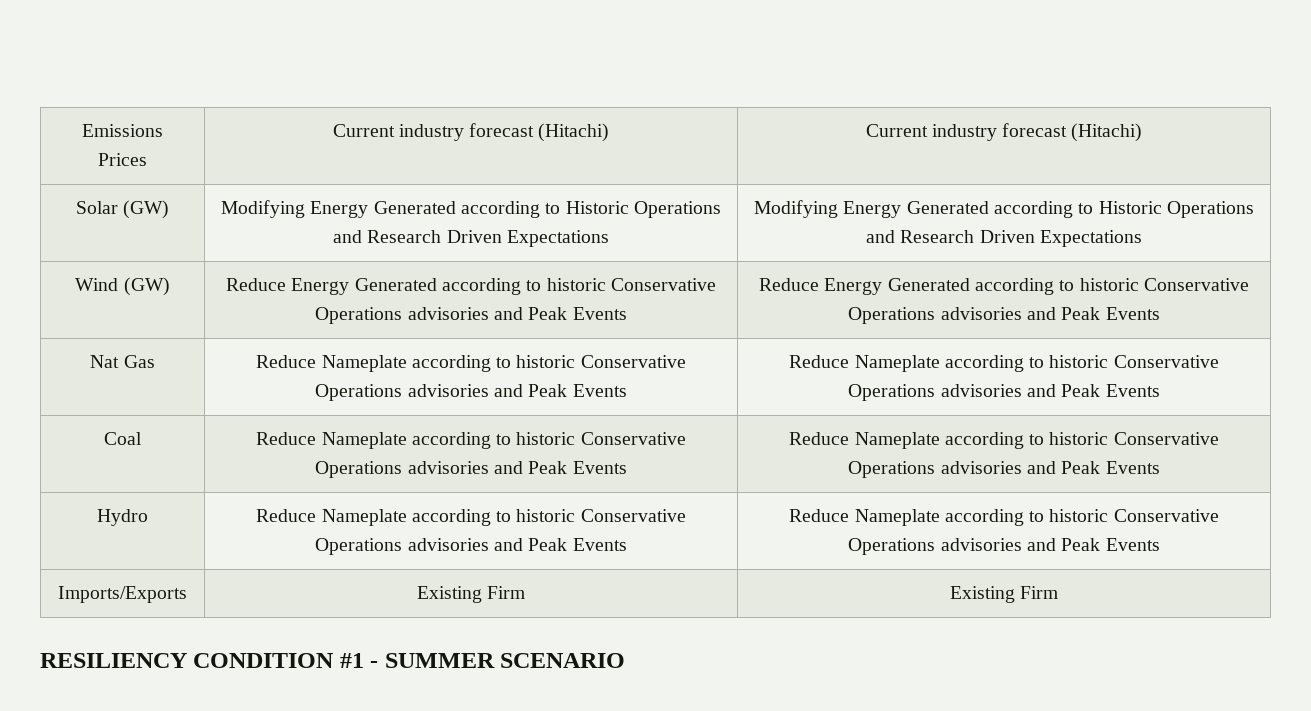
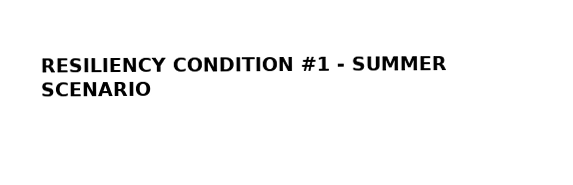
- Emissions Prices | Current industry forecast (Hitachi) | Current industry forecast (Hitachi)
- Solar (GW) | Modifying Energy Generated according to Historic Operations and Research Driven Expectations | Modifying Energy Generated according to Historic Operations and Research Driven Expectations
- Wind (GW) | Reduce Energy Generated according to historic Conservative Operations advisories and Peak Events | Reduce Energy Generated according to historic Conservative Operations advisories and Peak Events
- Nat Gas | Reduce Nameplate according to historic Conservative Operations advisories and Peak Events | Reduce Nameplate according to historic Conservative Operations advisories and Peak Events
- Coal | Reduce Nameplate according to historic Conservative Operations advisories and Peak Events | Reduce Nameplate according to historic Conservative Operations advisories and Peak Events
- Hydro | Reduce Nameplate according to historic Conservative Operations advisories and Peak Events | Reduce Nameplate according to historic Conservative Operations advisories and Peak Events
- Imports/Exports | Existing Firm | Existing Firm

